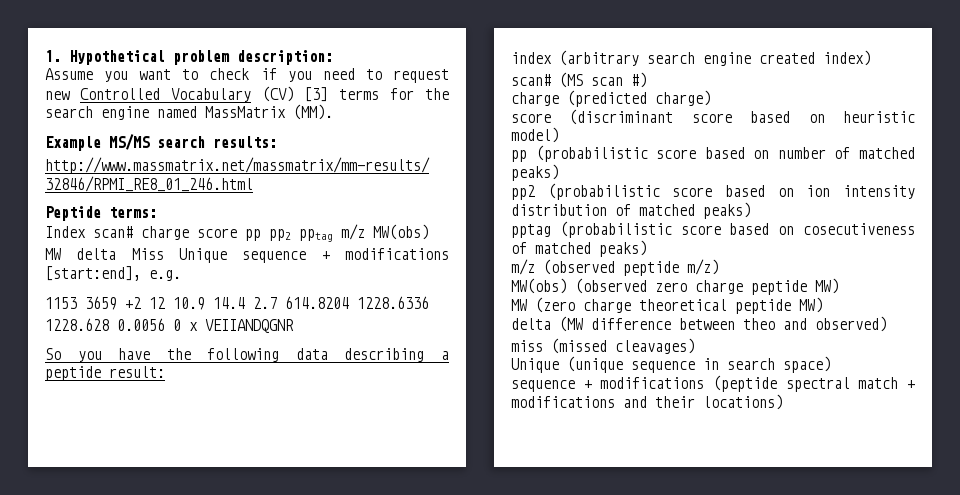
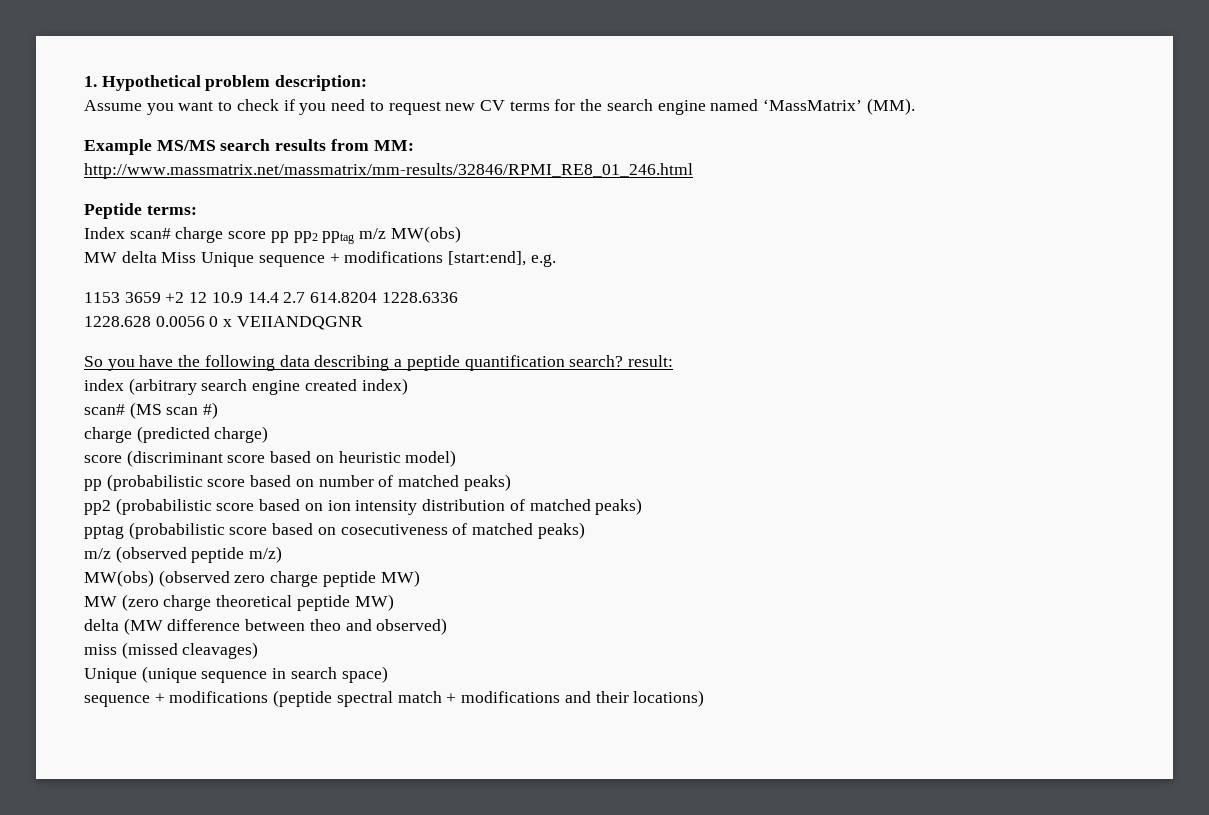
- Assume you want to check if you need to request new Controlled Vocabulary (CV) [3] terms for the search engine named MassMatrix (MM).
+ Assume you want to check if you need to request new CV terms for the search engine named ‘MassMatrix’ (MM).
- Example MS/MS search results:
+ Example MS/MS search results from MM:
- So you have the following data describing a peptide result:
+ So you have the following data describing a peptide quantification search? result:

